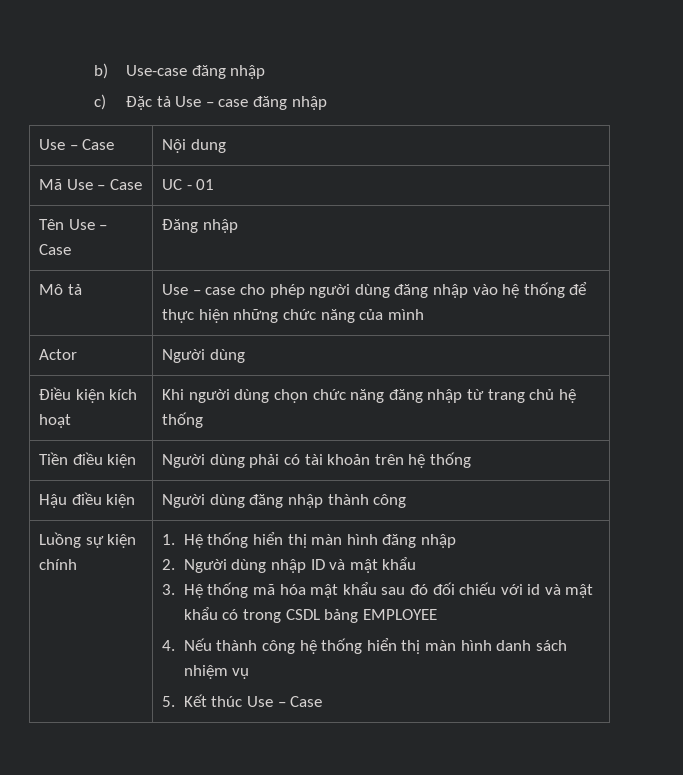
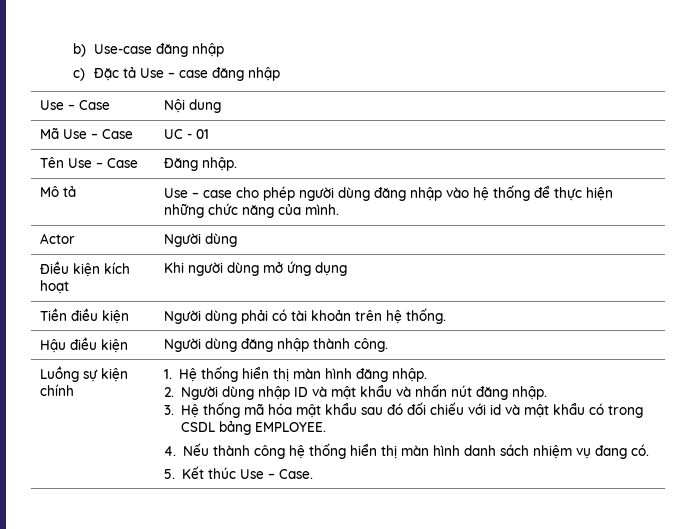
- Tên Use – Case | Đăng nhập
+ Tên Use – Case | Đăng nhập.
- Mô tả | Use – case cho phép người dùng đăng nhập vào hệ thống để thực hiện những chức năng của mình
+ Mô tả | Use – case cho phép người dùng đăng nhập vào hệ thống để thực hiện những chức năng của mình.
- Điều kiện kích hoạt | Khi người dùng chọn chức năng đăng nhập từ trang chủ hệ thống
+ Điều kiện kích hoạt | Khi người dùng mở ứng dụng
- Tiền điều kiện | Người dùng phải có tài khoản trên hệ thống
+ Tiền điều kiện | Người dùng phải có tài khoản trên hệ thống.
- Hậu điều kiện | Người dùng đăng nhập thành công
+ Hậu điều kiện | Người dùng đăng nhập thành công.
- 1. Hệ thống hiển thị màn hình đăng nhập
+ 1. Hệ thống hiển thị màn hình đăng nhập.
- 2. Người dùng nhập ID và mật khẩu
+ 2. Người dùng nhập ID và mật khẩu và nhấn nút đăng nhập.
- 3. Hệ thống mã hóa mật khẩu sau đó đối chiếu với id và mật khẩu có trong CSDL bảng EMPLOYEE
+ 3. Hệ thống mã hóa mật khẩu sau đó đối chiếu với id và mật khẩu có trong CSDL bảng EMPLOYEE.
- 4. Nếu thành công hệ thống hiển thị màn hình danh sách nhiệm vụ
+ 4. Nếu thành công hệ thống hiển thị màn hình danh sách nhiệm vụ đang có.
- 5. Kết thúc Use – Case
+ 5. Kết thúc Use – Case.

